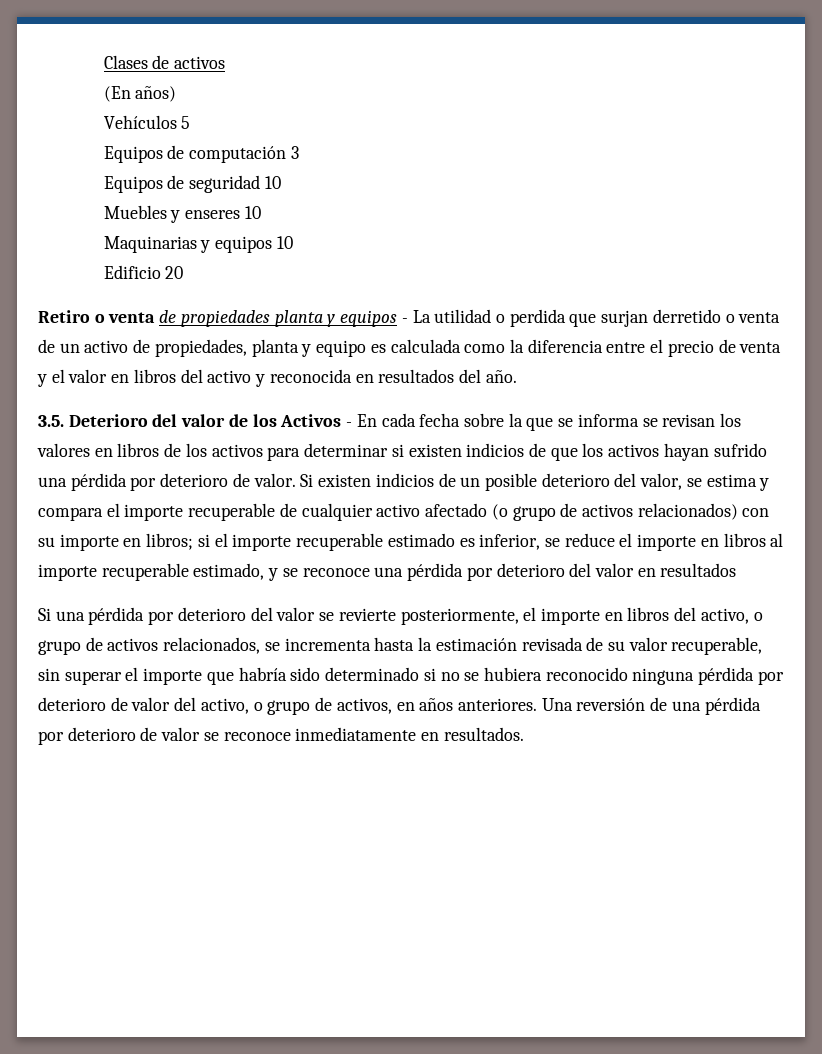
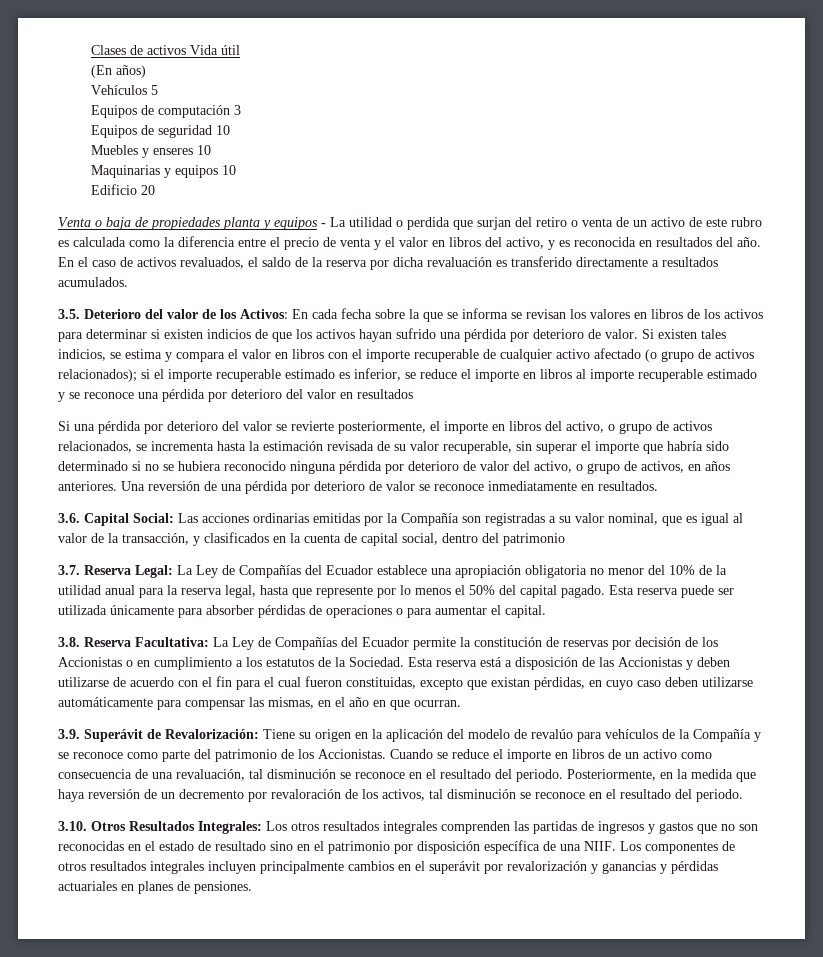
- Clases de activos
+ Clases de activos Vida útil
- Retiro o venta de propiedades planta y equipos - La utilidad o perdida que surjan derretido o venta de un activo de propiedades, planta y equipo es calculada como la diferencia entre el precio de venta y el valor en libros del activo y reconocida en resultados del año.
+ Venta o baja de propiedades planta y equipos - La utilidad o perdida que surjan del retiro o venta de un activo de este rubro es calculada como la diferencia entre el precio de venta y el valor en libros del activo, y es reconocida en resultados del año. En el caso de activos revaluados, el saldo de la reserva por dicha revaluación es transferido directamente a resultados acumulados.
- 3.5. Deterioro del valor de los Activos - En cada fecha sobre la que se informa se revisan los valores en libros de los activos para determinar si existen indicios de que los activos hayan sufrido una pérdida por deterioro de valor.
+ 3.5. Deterioro del valor de los Activos: En cada fecha sobre la que se informa se revisan los valores en libros de los activos para determinar si existen indicios de que los activos hayan sufrido una pérdida por deterioro de valor.
- Si existen indicios de un posible deterioro del valor, se estima y compara el importe recuperable de cualquier activo afectado (o grupo de activos relacionados) con su importe en libros; si el importe recuperable estimado es inferior, se reduce el importe en libros al importe recuperable estimado, y se reconoce una pérdida por deterioro del valor en resultados
+ Si existen tales indicios, se estima y compara el valor en libros con el importe recuperable de cualquier activo afectado (o grupo de activos relacionados); si el importe recuperable estimado es inferior, se reduce el importe en libros al importe recuperable estimado y se reconoce una pérdida por deterioro del valor en resultados
+ 3.6. Capital Social: Las acciones ordinarias emitidas por la Compañía son registradas a su valor nominal, que es igual al valor de la transacción, y clasificados en la cuenta de capital social, dentro del patrimonio
+ 3.7. Reserva Legal: La Ley de Compañías del Ecuador establece una apropiación obligatoria no menor del 10% de la utilidad anual para la reserva legal, hasta que represente por lo menos el 50% del capital pagado. Esta reserva puede ser utilizada únicamente para absorber pérdidas de operaciones o para aumentar el capital.
+ 3.8. Reserva Facultativa: La Ley de Compañías del Ecuador permite la constitución de reservas por decisión de los Accionistas o en cumplimiento a los estatutos de la Sociedad. Esta reserva está a disposición de las Accionistas y deben utilizarse de acuerdo con el fin para el cual fueron constituidas, excepto que existan pérdidas, en cuyo caso deben utilizarse automáticamente para compensar las mismas, en el año en que ocurran.
+ 3.9. Superávit de Revalorización: Tiene su origen en la aplicación del modelo de revalúo para vehículos de la Compañía y se reconoce como parte del patrimonio de los Accionistas. Cuando se reduce el importe en libros de un activo como consecuencia de una revaluación, tal disminución se reconoce en el resultado del periodo. Posteriormente, en la medida que haya reversión de un decremento por revaloración de los activos, tal disminución se reconoce en el resultado del periodo.
+ 3.10. Otros Resultados Integrales: Los otros resultados integrales comprenden las partidas de ingresos y gastos que no son reconocidas en el estado de resultado sino en el patrimonio por disposición específica de una NIIF. Los componentes de otros resultados integrales incluyen principalmente cambios en el superávit por revalorización y ganancias y pérdidas actuariales en planes de pensiones.

